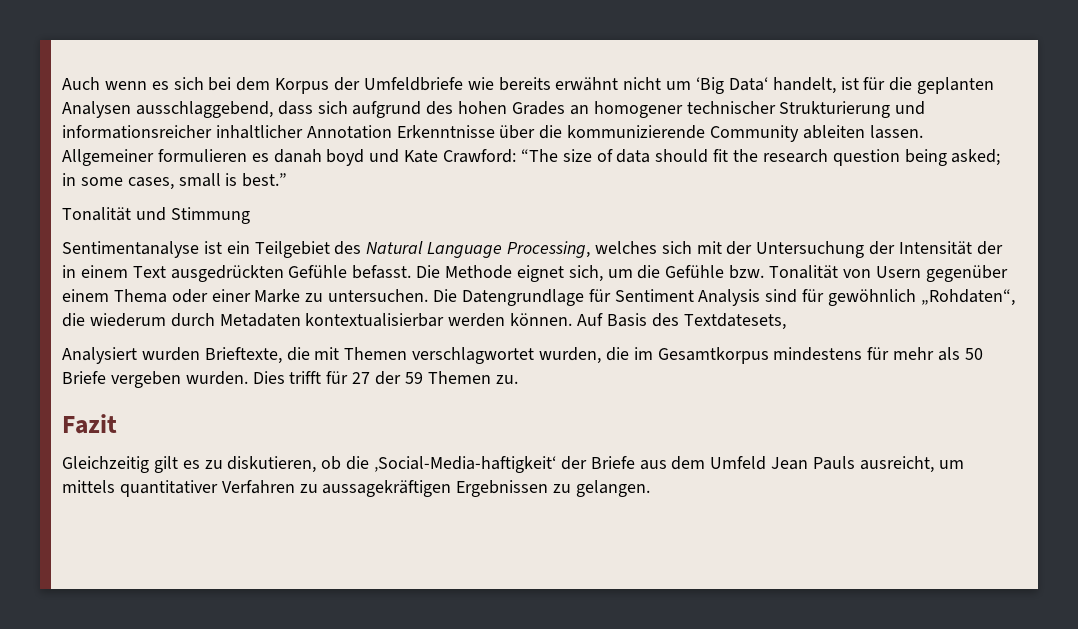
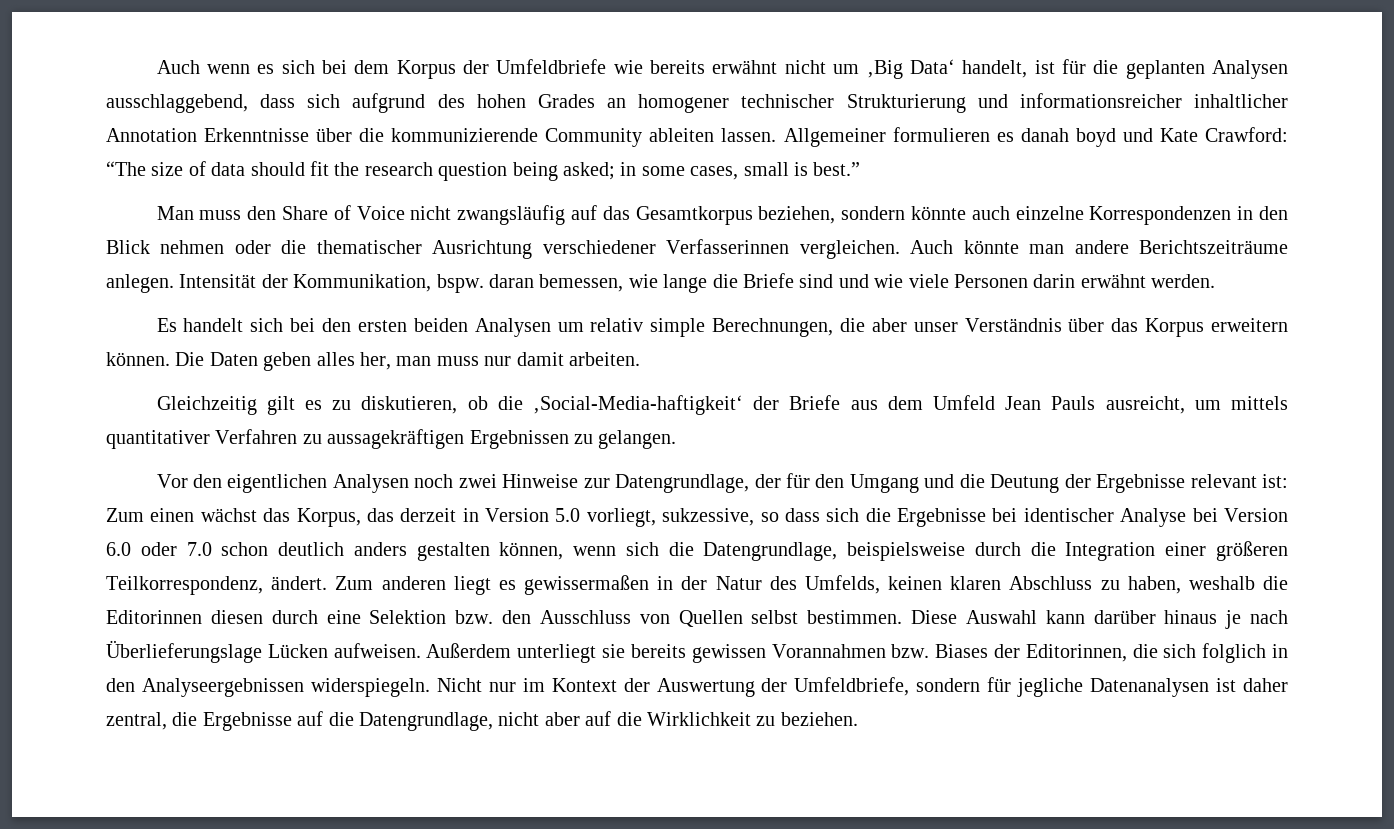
- Auch wenn es sich bei dem Korpus der Umfeldbriefe wie bereits erwähnt nicht um ‘Big Data‘ handelt, ist für die geplanten Analysen ausschlaggebend, dass sich aufgrund des hohen Grades an homogener technischer Strukturierung und informationsreicher inhaltlicher Annotation Erkenntnisse über die kommunizierende Community ableiten lassen.
+ Auch wenn es sich bei dem Korpus der Umfeldbriefe wie bereits erwähnt nicht um ‚Big Data‘ handelt, ist für die geplanten Analysen ausschlaggebend, dass sich aufgrund des hohen Grades an homogener technischer Strukturierung und informationsreicher inhaltlicher Annotation Erkenntnisse über die kommunizierende Community ableiten lassen.
- Tonalität und Stimmung
- Sentimentanalyse ist ein Teilgebiet des Natural Language Processing, welches sich mit der Untersuchung der Intensität der in einem Text ausgedrückten Gefühle befasst. Die Methode eignet sich, um die Gefühle bzw. Tonalität von Usern gegenüber einem Thema oder einer Marke zu untersuchen. Die Datengrundlage für Sentiment Analysis sind für gewöhnlich „Rohdaten“, die wiederum durch Metadaten kontextualisierbar werden können. Auf Basis des Textdatesets,
- Analysiert wurden Brieftexte, die mit Themen verschlagwortet wurden, die im Gesamtkorpus mindestens für mehr als 50 Briefe vergeben wurden. Dies trifft für 27 der 59 Themen zu.
- Fazit
+ Man muss den Share of Voice nicht zwangsläufig auf das Gesamtkorpus beziehen, sondern könnte auch einzelne Korrespondenzen in den Blick nehmen oder die thematischer Ausrichtung verschiedener Verfasserinnen vergleichen. Auch könnte man andere Berichtszeiträume anlegen. Intensität der Kommunikation, bspw. daran bemessen, wie lange die Briefe sind und wie viele Personen darin erwähnt werden.
+ Es handelt sich bei den ersten beiden Analysen um relativ simple Berechnungen, die aber unser Verständnis über das Korpus erweitern können. Die Daten geben alles her, man muss nur damit arbeiten.
+ Vor den eigentlichen Analysen noch zwei Hinweise zur Datengrundlage, der für den Umgang und die Deutung der Ergebnisse relevant ist: Zum einen wächst das Korpus, das derzeit in Version 5.0 vorliegt, sukzessive, so dass sich die Ergebnisse bei identischer Analyse bei Version 6.0 oder 7.0 schon deutlich anders gestalten können, wenn sich die Datengrundlage, beispielsweise durch die Integration einer größeren Teilkorrespondenz, ändert. Zum anderen liegt es gewissermaßen in der Natur des Umfelds, keinen klaren Abschluss zu haben, weshalb die Editorinnen diesen durch eine Selektion bzw. den Ausschluss von Quellen selbst bestimmen. Diese Auswahl kann darüber hinaus je nach Überlieferungslage Lücken aufweisen. Außerdem unterliegt sie bereits gewissen Vorannahmen bzw. Biases der Editorinnen, die sich folglich in den Analyseergebnissen widerspiegeln. Nicht nur im Kontext der Auswertung der Umfeldbriefe, sondern für jegliche Datenanalysen ist daher zentral, die Ergebnisse auf die Datengrundlage, nicht aber auf die Wirklichkeit zu beziehen.

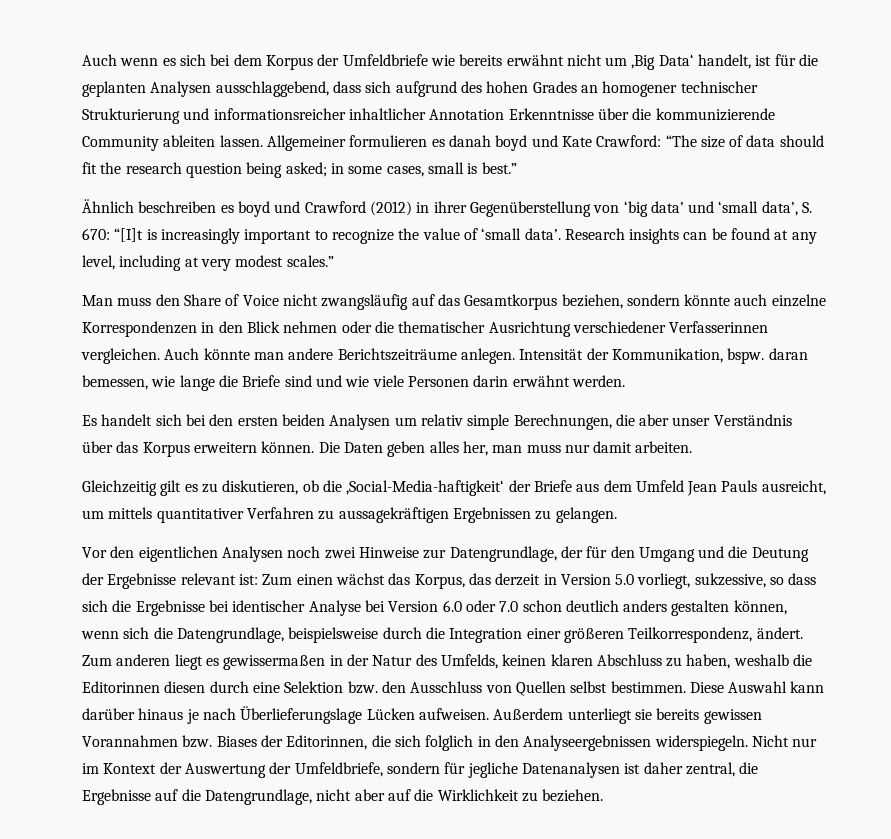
+ Ähnlich beschreiben es boyd und Crawford (2012) in ihrer Gegenüberstellung von ‘big data’ und ‘small data’, S. 670: “[I]t is increasingly important to recognize the value of ‘small data’. Research insights can be found at any level, including at very modest scales.”

